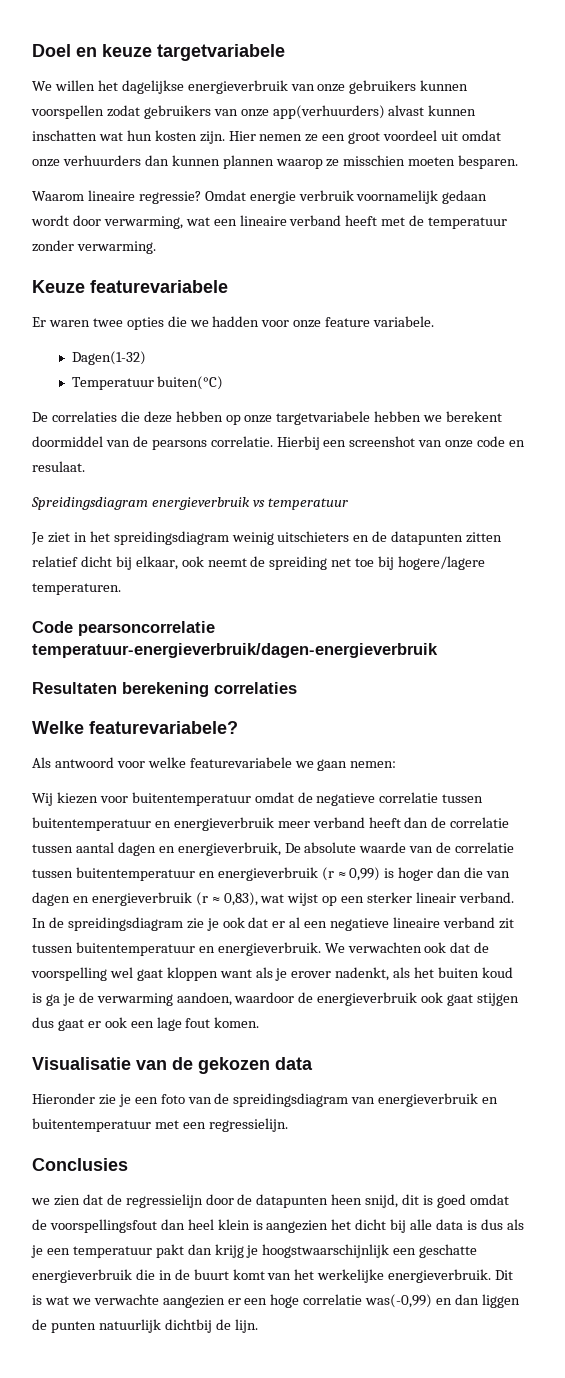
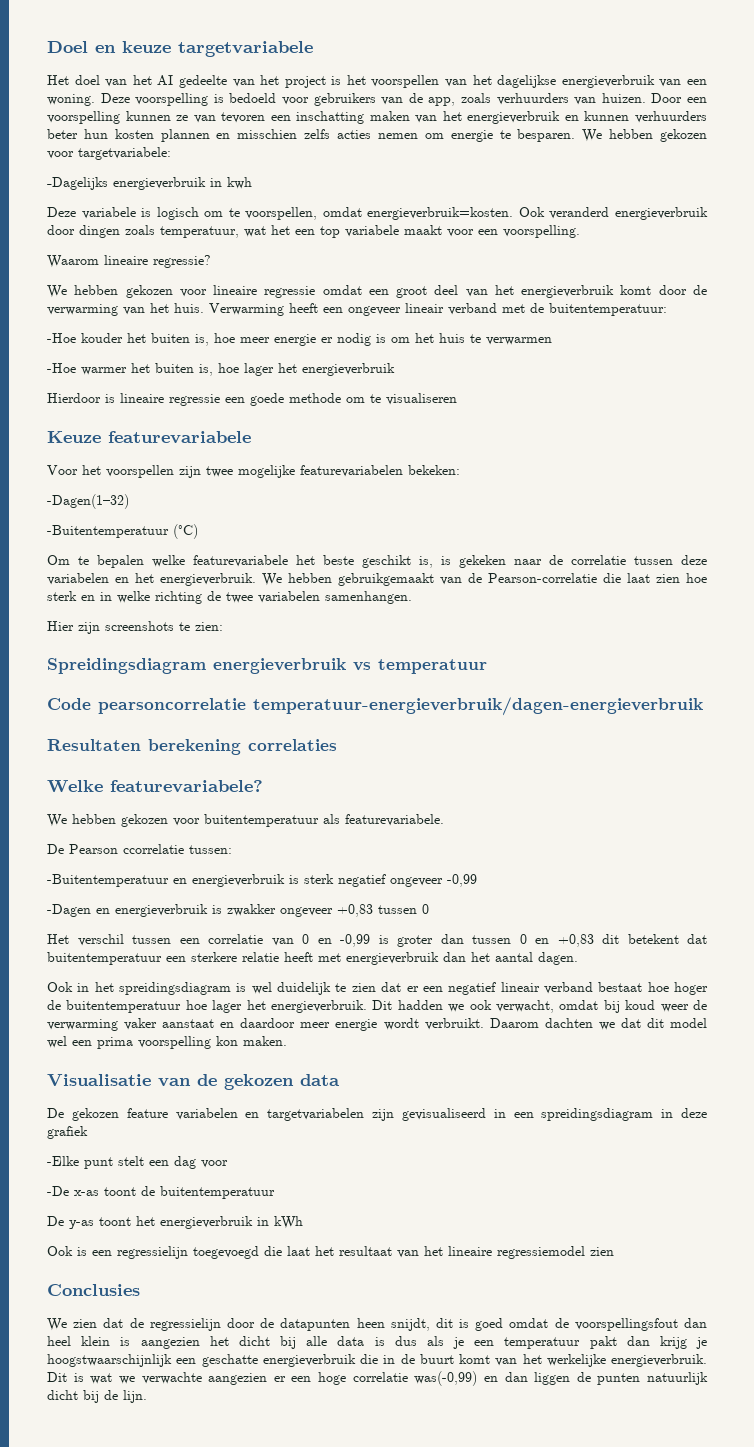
- We willen het dagelijkse energieverbruik van onze gebruikers kunnen voorspellen zodat gebruikers van onze app(verhuurders) alvast kunnen inschatten wat hun kosten zijn. Hier nemen ze een groot voordeel uit omdat onze verhuurders dan kunnen plannen waarop ze misschien moeten besparen.
- Waarom lineaire regressie? Omdat energie verbruik voornamelijk gedaan wordt door verwarming, wat een lineaire verband heeft met de temperatuur zonder verwarming.
+ Het doel van het AI gedeelte van het project is het voorspellen van het dagelijkse energieverbruik van een woning. Deze voorspelling is bedoeld voor gebruikers van de app, zoals verhuurders van huizen. Door een voorspelling kunnen ze van tevoren een inschatting maken van het energieverbruik en kunnen verhuurders beter hun kosten plannen en misschien zelfs acties nemen om energie te besparen. We hebben gekozen voor targetvariabele:
+ -Dagelijks energieverbruik in kwh
+ Deze variabele is logisch om te voorspellen, omdat energieverbruik=kosten. Ook veranderd energieverbruik door dingen zoals temperatuur, wat het een top variabele maakt voor een voorspelling.
+ Waarom lineaire regressie?
+ We hebben gekozen voor lineaire regressie omdat een groot deel van het energieverbruik komt door de verwarming van het huis. Verwarming heeft een ongeveer lineair verband met de buitentemperatuur:
+ -Hoe kouder het buiten is, hoe meer energie er nodig is om het huis te verwarmen
+ -Hoe warmer het buiten is, hoe lager het energieverbruik
+ Hierdoor is lineaire regressie een goede methode om te visualiseren
  Keuze featurevariabele
- Er waren twee opties die we hadden voor onze feature variabele.
- Dagen(1-32)
- Temperatuur buiten(°C)
- De correlaties die deze hebben op onze targetvariabele hebben we berekent doormiddel van de pearsons correlatie. Hierbij een screenshot van onze code en resulaat.
+ Voor het voorspellen zijn twee mogelijke featurevariabelen bekeken:
+ -Dagen(1–32)
+ -Buitentemperatuur (°C)
+ Om te bepalen welke featurevariabele het beste geschikt is, is gekeken naar de correlatie tussen deze variabelen en het energieverbruik. We hebben gebruikgemaakt van de Pearson-correlatie die laat zien hoe sterk en in welke richting de twee variabelen samenhangen.
+ Hier zijn screenshots te zien:
  Spreidingsdiagram energieverbruik vs temperatuur
- Je ziet in het spreidingsdiagram weinig uitschieters en de datapunten zitten relatief dicht bij elkaar, ook neemt de spreiding net toe bij hogere/lagere temperaturen.
- Als antwoord voor welke featurevariabele we gaan nemen:
- Wij kiezen voor buitentemperatuur omdat de negatieve correlatie tussen buitentemperatuur en energieverbruik meer verband heeft dan de correlatie tussen aantal dagen en energieverbruik, De absolute waarde van de correlatie tussen buitentemperatuur en energieverbruik (r ≈ 0,99) is hoger dan die van dagen en energieverbruik (r ≈ 0,83), wat wijst op een sterker lineair verband. In de spreidingsdiagram zie je ook dat er al een negatieve lineaire verband zit tussen buitentemperatuur en energieverbruik. We verwachten ook dat de voorspelling wel gaat kloppen want als je erover nadenkt, als het buiten koud is ga je de verwarming aandoen, waardoor de energieverbruik ook gaat stijgen dus gaat er ook een lage fout komen.
+ We hebben gekozen voor buitentemperatuur als featurevariabele.
+ De Pearson ccorrelatie tussen:
+ -Buitentemperatuur en energieverbruik is sterk negatief ongeveer -0,99
+ -Dagen en energieverbruik is zwakker ongeveer +0,83 tussen 0
+ Het verschil tussen een correlatie van 0 en -0,99 is groter dan tussen 0 en +0,83 dit betekent dat buitentemperatuur een sterkere relatie heeft met energieverbruik dan het aantal dagen.
+ Ook in het spreidingsdiagram is wel duidelijk te zien dat er een negatief lineair verband bestaat hoe hoger de buitentemperatuur hoe lager het energieverbruik. Dit hadden we ook verwacht, omdat bij koud weer de verwarming vaker aanstaat en daardoor meer energie wordt verbruikt. Daarom dachten we dat dit model wel een prima voorspelling kon maken.
- Hieronder zie je een foto van de spreidingsdiagram van energieverbruik en buitentemperatuur met een regressielijn.
+ De gekozen feature variabelen en targetvariabelen zijn gevisualiseerd in een spreidingsdiagram in deze grafiek
+ -Elke punt stelt een dag voor
+ -De x-as toont de buitentemperatuur
+ De y-as toont het energieverbruik in kWh
+ Ook is een regressielijn toegevoegd die laat het resultaat van het lineaire regressiemodel zien
- we zien dat de regressielijn door de datapunten heen snijd, dit is goed omdat de voorspellingsfout dan heel klein is aangezien het dicht bij alle data is dus als je een temperatuur pakt dan krijg je hoogstwaarschijnlijk een geschatte energieverbruik die in de buurt komt van het werkelijke energieverbruik.
+ We zien dat de regressielijn door de datapunten heen snijdt, dit is goed omdat de voorspellingsfout dan heel klein is aangezien het dicht bij alle data is dus als je een temperatuur pakt dan krijg je hoogstwaarschijnlijk een geschatte energieverbruik die in de buurt komt van het werkelijke energieverbruik.
- Dit is wat we verwachte aangezien er een hoge correlatie was(-0,99) en dan liggen de punten natuurlijk dichtbij de lijn.
+ Dit is wat we verwachte aangezien er een hoge correlatie was(-0,99) en dan liggen de punten natuurlijk dicht bij de lijn.

